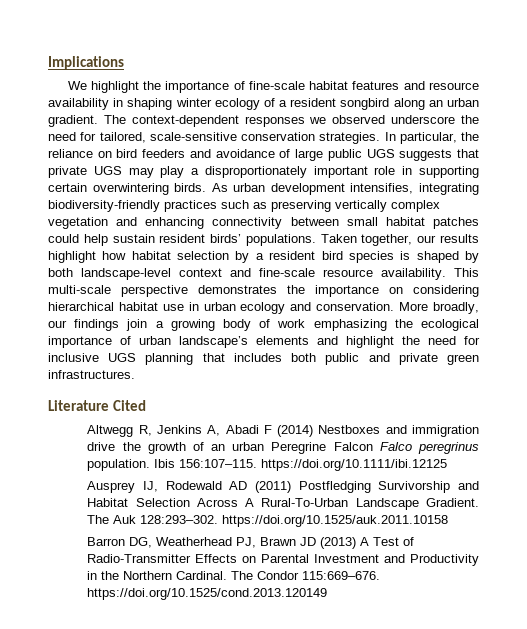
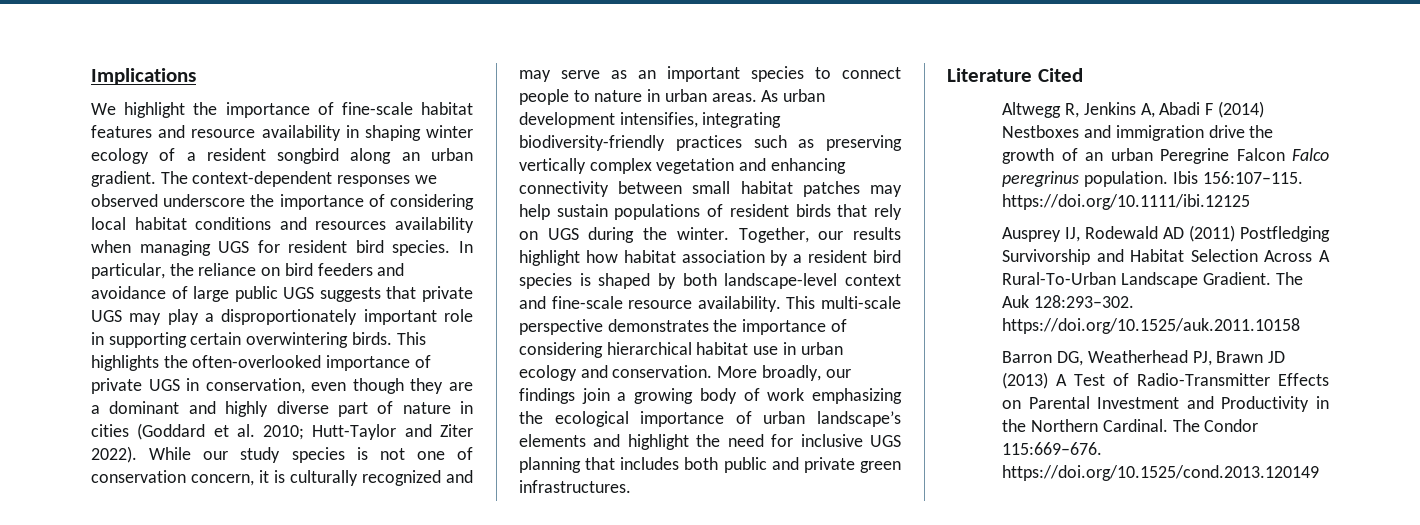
- The context-dependent responses we observed underscore the need for tailored, scale-sensitive conservation strategies.
+ The context-dependent responses we observed underscore the importance of considering local habitat conditions and resources availability when managing UGS for resident bird species.
+ This highlights the often-overlooked importance of private UGS in conservation, even though they are a dominant and highly diverse part of nature in cities (Goddard et al. 2010; Hutt-Taylor and Ziter 2022). While our study species is not one of conservation concern, it is culturally recognized and may serve as an important species to connect people to nature in urban areas.
- As urban development intensifies, integrating biodiversity-friendly practices such as preserving vertically complex vegetation and enhancing connectivity between small habitat patches could help sustain resident birds’ populations. Taken together, our results highlight how habitat selection by a resident bird species is shaped by both landscape-level context and fine-scale resource availability.
+ As urban development intensifies, integrating biodiversity-friendly practices such as preserving vertically complex vegetation and enhancing connectivity between small habitat patches may help sustain populations of resident birds that rely on UGS during the winter. Together, our results highlight how habitat association by a resident bird species is shaped by both landscape-level context and fine-scale resource availability.
- This multi-scale perspective demonstrates the importance on considering hierarchical habitat use in urban ecology and conservation.
+ This multi-scale perspective demonstrates the importance of considering hierarchical habitat use in urban ecology and conservation.

